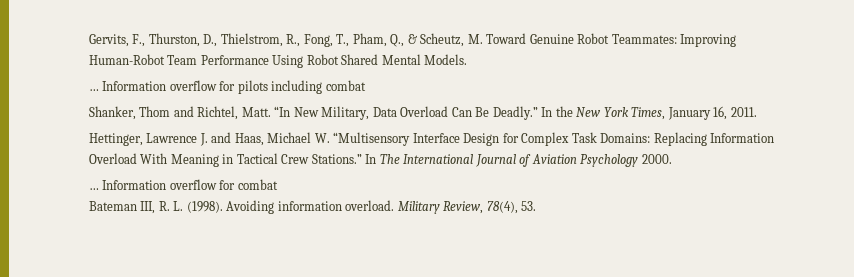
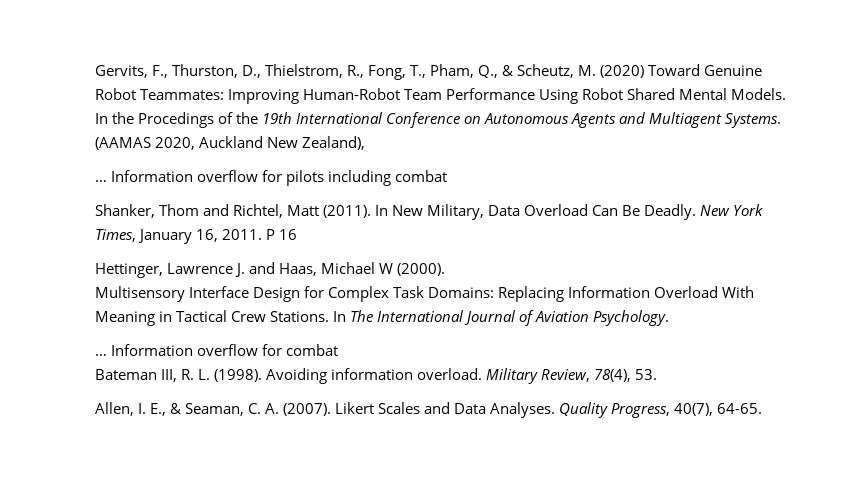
- Gervits, F., Thurston, D., Thielstrom, R., Fong, T., Pham, Q., & Scheutz, M. Toward Genuine Robot Teammates: Improving Human-Robot Team Performance Using Robot Shared Mental Models.
+ Gervits, F., Thurston, D., Thielstrom, R., Fong, T., Pham, Q., & Scheutz, M. (2020) Toward Genuine Robot Teammates: Improving Human-Robot Team Performance Using Robot Shared Mental Models. In the Procedings of the 19th International Conference on Autonomous Agents and Multiagent Systems. (AAMAS 2020, Auckland New Zealand),
- Shanker, Thom and Richtel, Matt. “In New Military, Data Overload Can Be Deadly.” In the New York Times, January 16, 2011.
+ Shanker, Thom and Richtel, Matt (2011). In New Military, Data Overload Can Be Deadly. New York Times, January 16, 2011. P 16
- Hettinger, Lawrence J. and Haas, Michael W. “Multisensory Interface Design for Complex Task Domains: Replacing Information Overload With Meaning in Tactical Crew Stations.”
+ Hettinger, Lawrence J. and Haas, Michael W (2000).
+ Multisensory Interface Design for Complex Task Domains: Replacing Information Overload With Meaning in Tactical Crew Stations.
- In The International Journal of Aviation Psychology 2000.
+ In The International Journal of Aviation Psychology.
+ Allen, I. E., & Seaman, C. A. (2007). Likert Scales and Data Analyses. Quality Progress, 40(7), 64-65.

